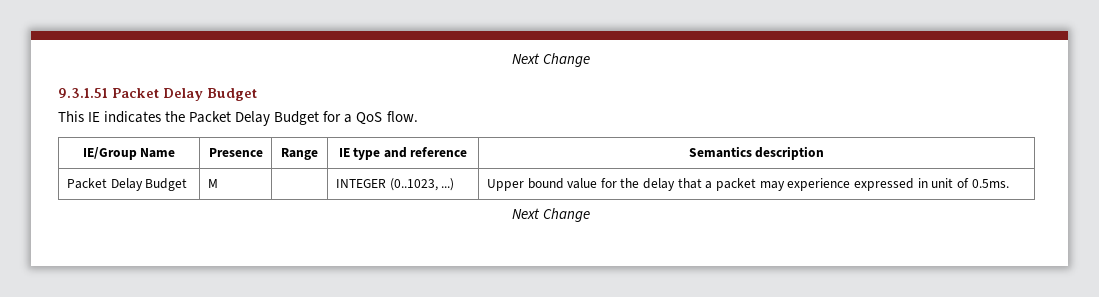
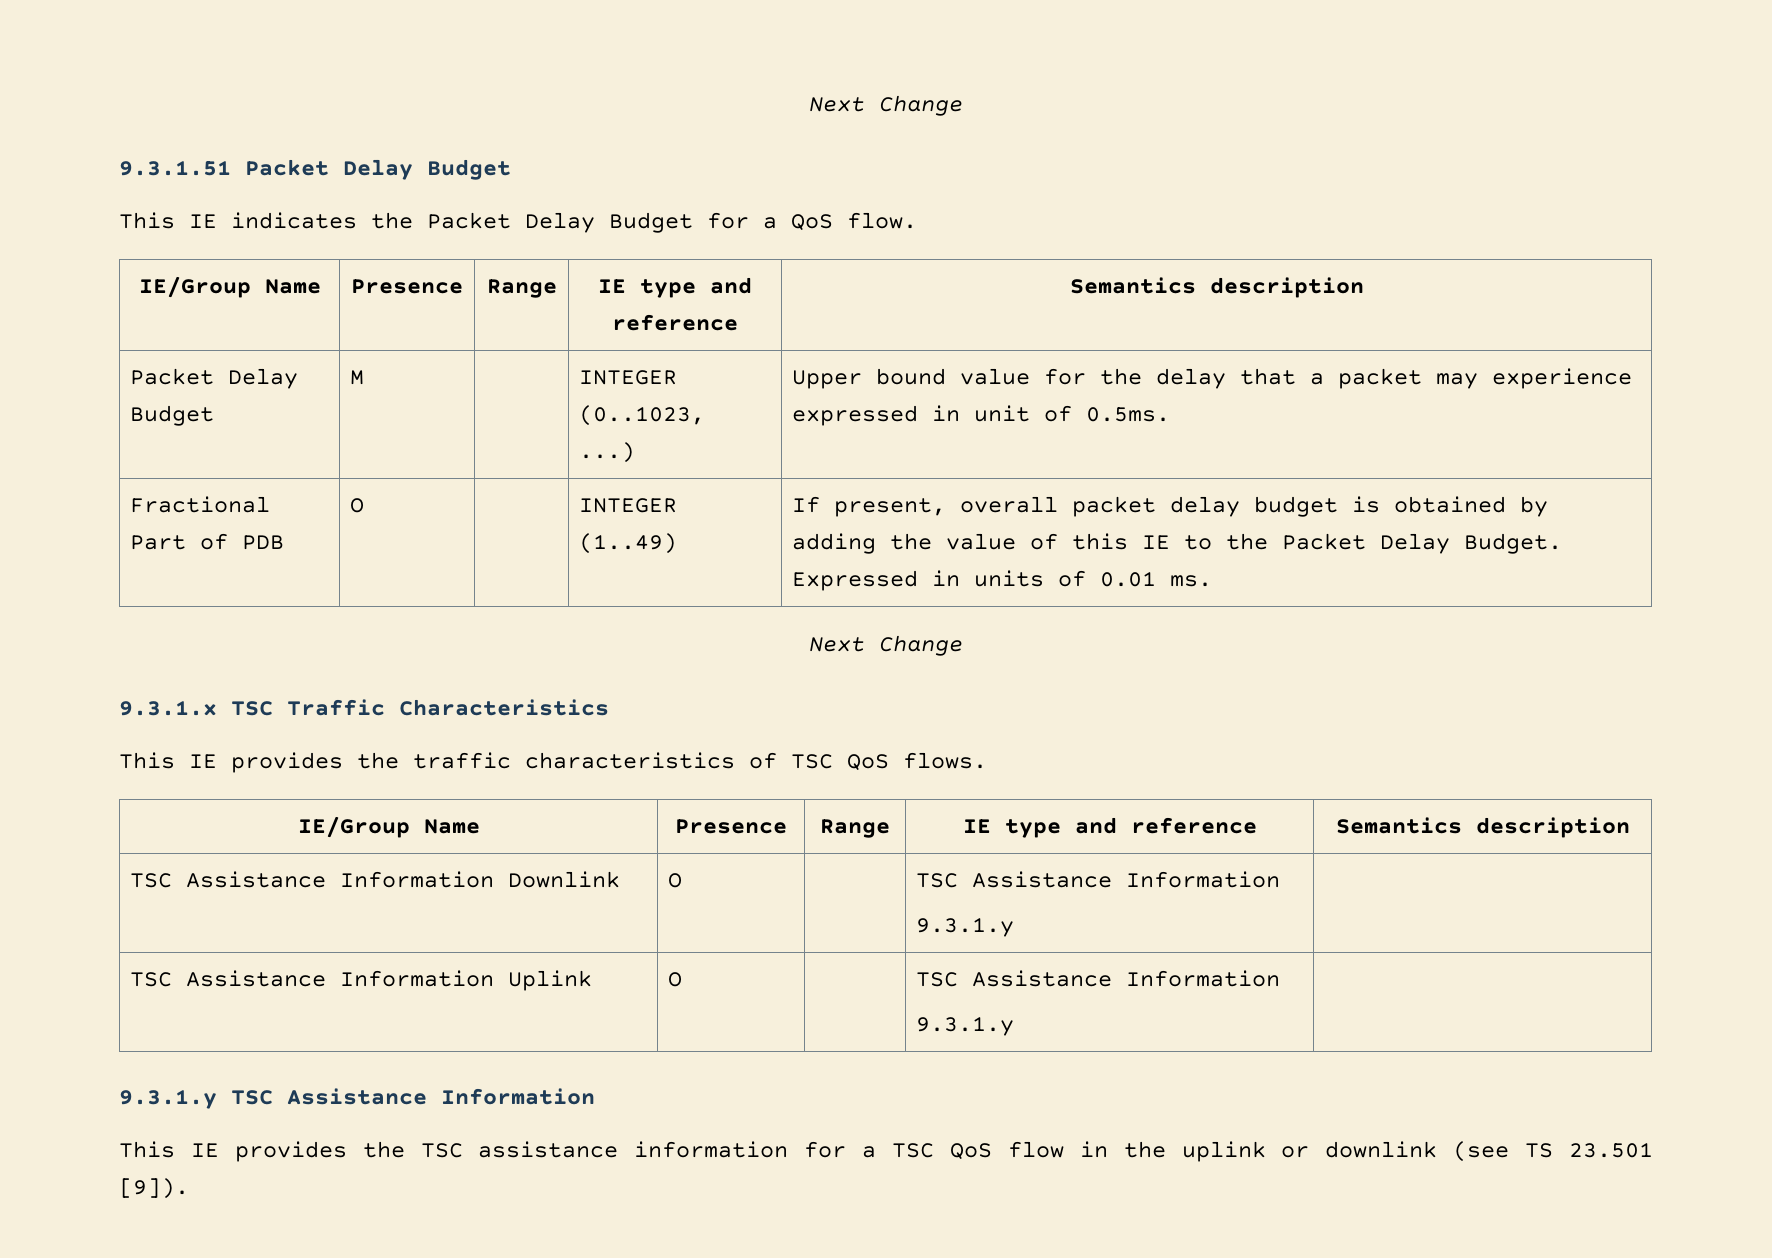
  Packet Delay Budget | M | | INTEGER (0..1023, ...) | Upper bound value for the delay that a packet may experience expressed in unit of 0.5ms.
+ Fractional Part of PDB | O | | INTEGER (1..49) | If present, overall packet delay budget is obtained by adding the value of this IE to the Packet Delay Budget. Expressed in units of 0.01 ms.
  Next Change
+ 9.3.1.x TSC Traffic Characteristics
+ This IE provides the traffic characteristics of TSC QoS flows.
+ IE/Group Name | Presence | Range | IE type and reference | Semantics description
+ TSC Assistance Information Downlink | O | | TSC Assistance Information
+ 9.3.1.y |
+ TSC Assistance Information Uplink | O | | TSC Assistance Information
+ 9.3.1.y |
+ 9.3.1.y TSC Assistance Information
+ This IE provides the TSC assistance information for a TSC QoS flow in the uplink or downlink (see TS 23.501 [9]).

